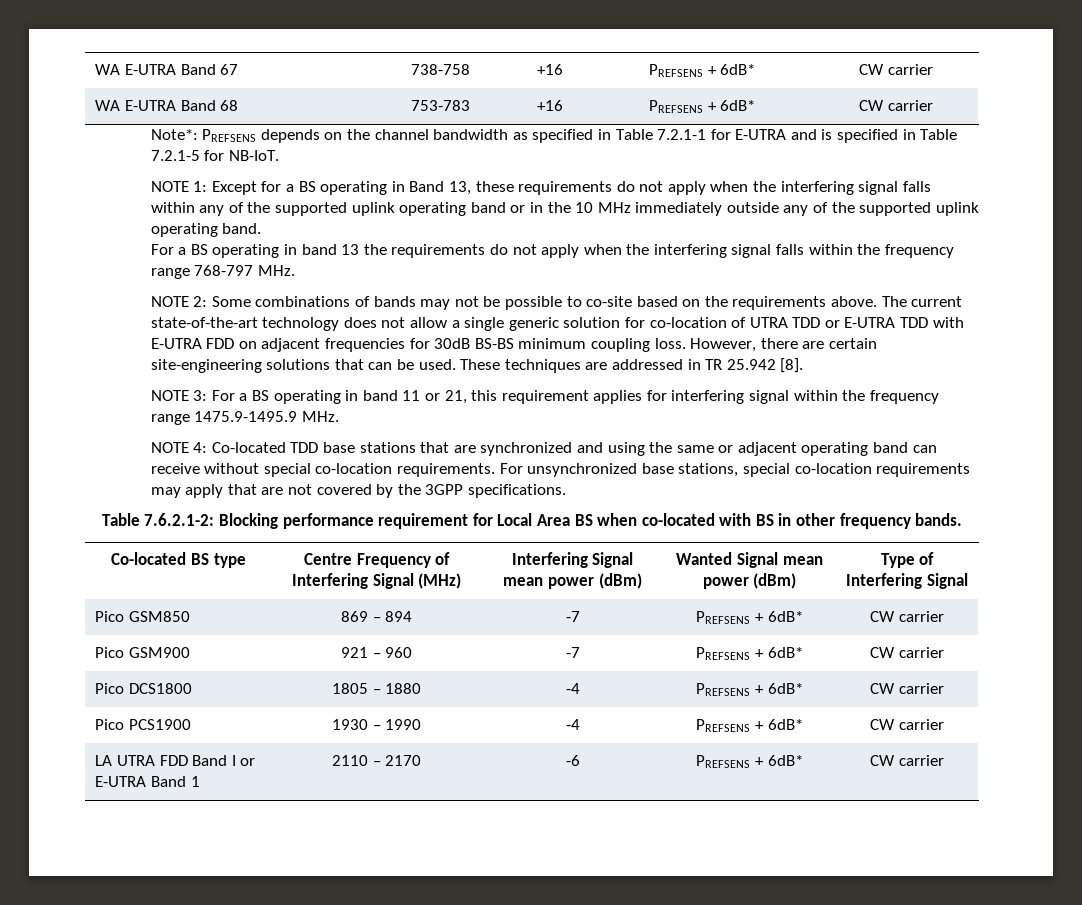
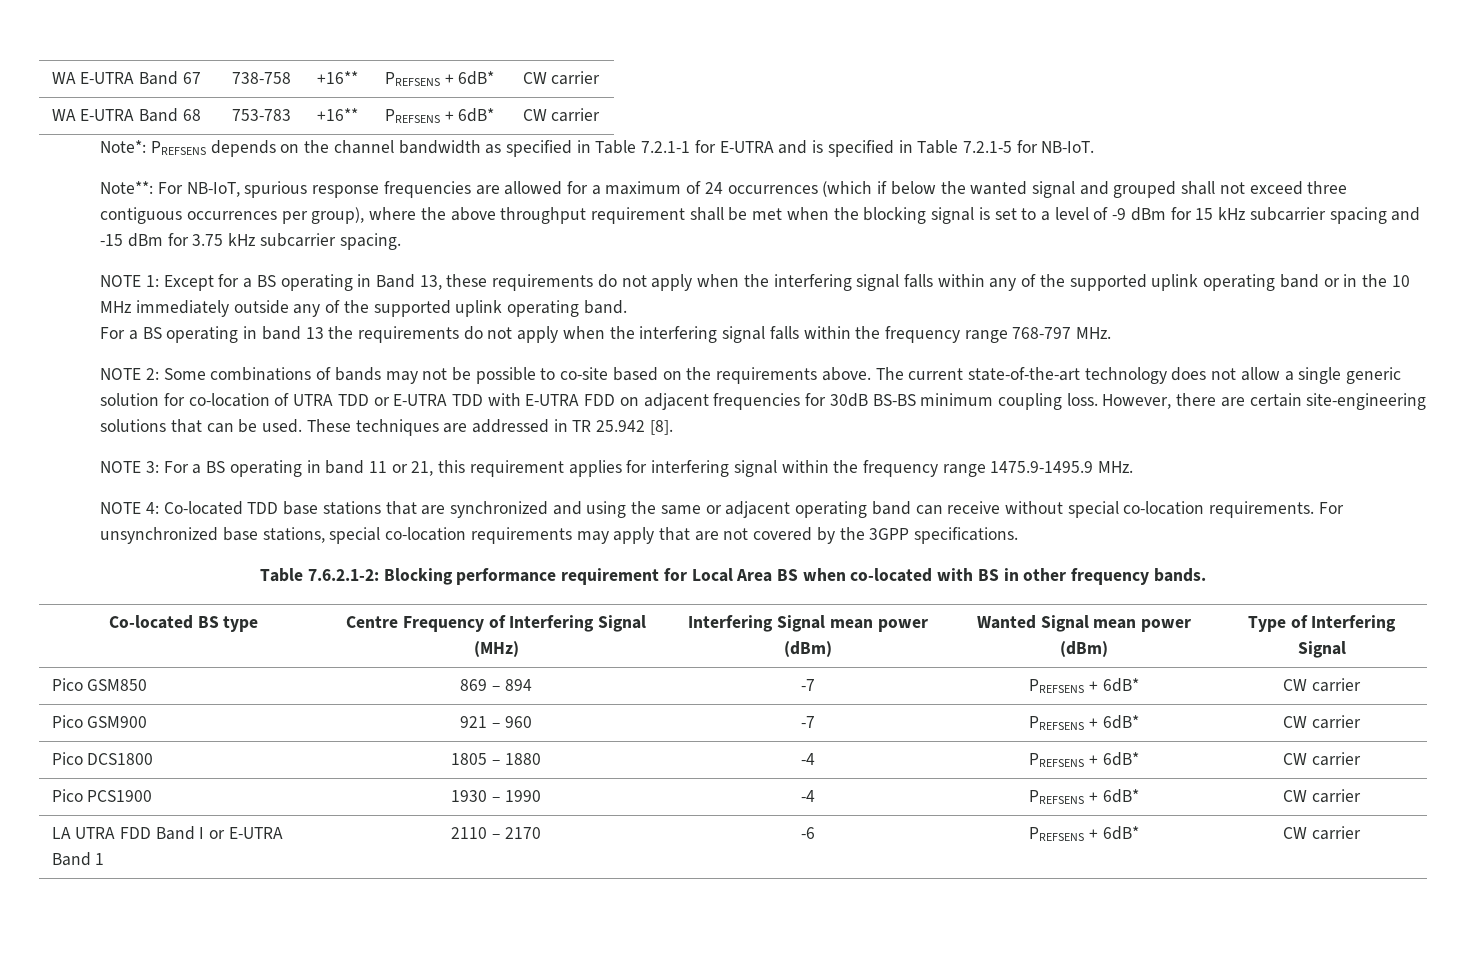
- WA E-UTRA Band 67 | 738-758 | +16 | PREFSENS + 6dB* | CW carrier
+ WA E-UTRA Band 67 | 738-758 | +16** | PREFSENS + 6dB* | CW carrier
- WA E-UTRA Band 68 | 753-783 | +16 | PREFSENS + 6dB* | CW carrier
+ WA E-UTRA Band 68 | 753-783 | +16** | PREFSENS + 6dB* | CW carrier
+ Note**: For NB-IoT, spurious response frequencies are allowed for a maximum of 24 occurrences (which if below the wanted signal and grouped shall not exceed three contiguous occurrences per group), where the above throughput requirement shall be met when the blocking signal is set to a level of -9 dBm for 15 kHz subcarrier spacing and -15 dBm for 3.75 kHz subcarrier spacing.

